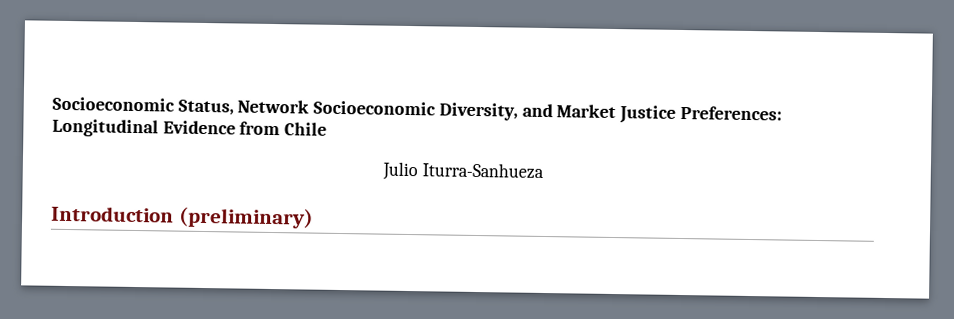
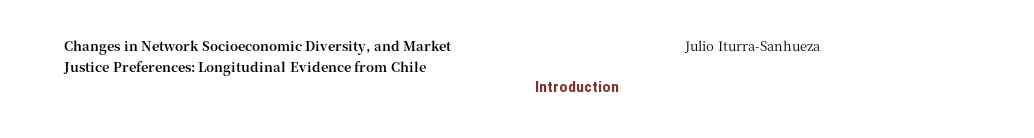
- Socioeconomic Status, Network Socioeconomic Diversity, and Market Justice Preferences: Longitudinal Evidence from Chile
+ Changes in Network Socioeconomic Diversity, and Market Justice Preferences: Longitudinal Evidence from Chile
- Introduction (preliminary)
+ Introduction

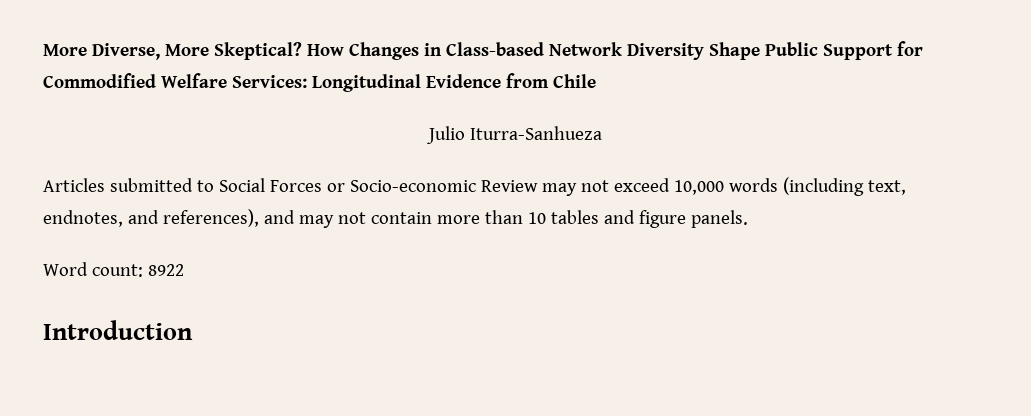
- Changes in Network Socioeconomic Diversity, and Market Justice Preferences: Longitudinal Evidence from Chile
+ More Diverse, More Skeptical? How Changes in Class-based Network Diversity Shape Public Support for Commodified Welfare Services: Longitudinal Evidence from Chile
+ Articles submitted to Social Forces or Socio-economic Review may not exceed 10,000 words (including text, endnotes, and references), and may not contain more than 10 tables and figure panels.
+ Word count: 8922

